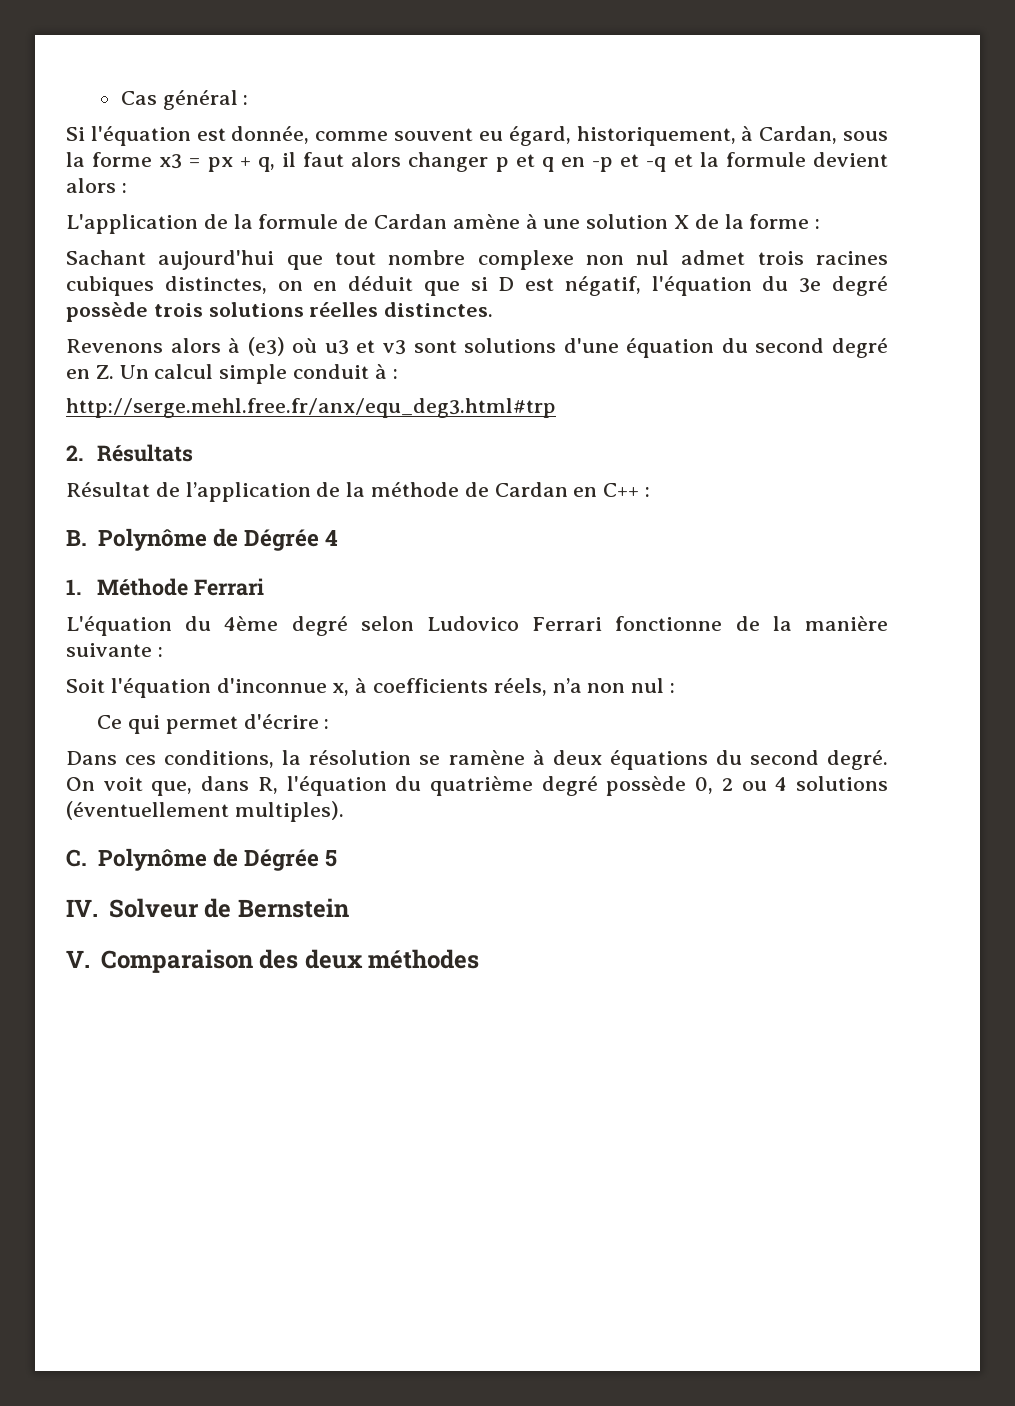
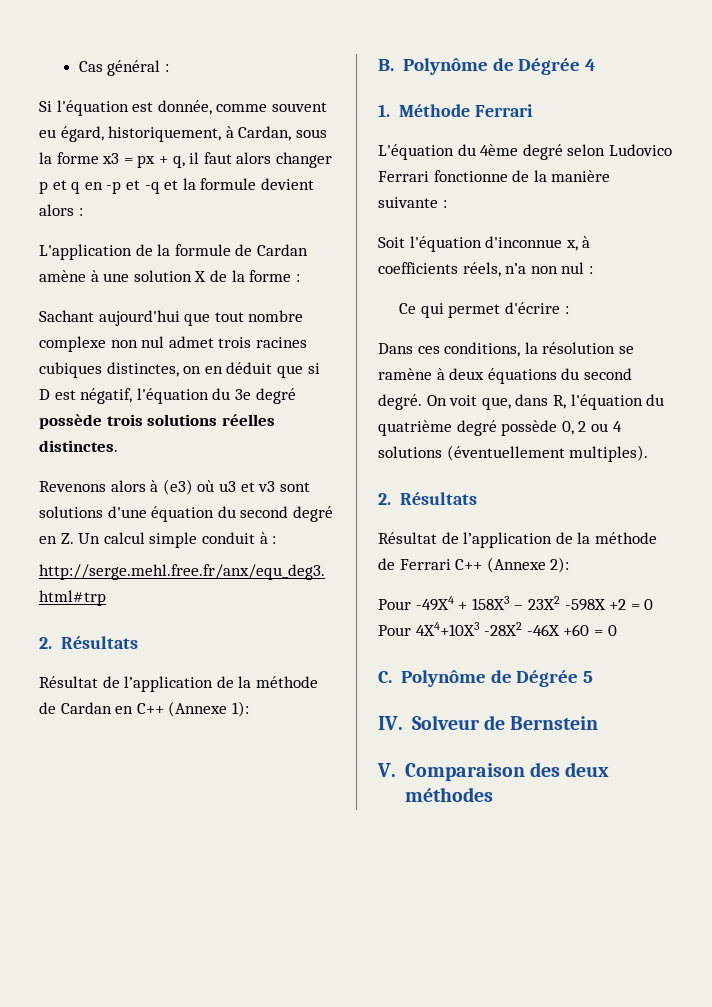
- Résultat de l’application de la méthode de Cardan en C++ :
+ Résultat de l’application de la méthode de Cardan en C++ (Annexe 1):
  On voit que, dans R, l'équation du quatrième degré possède 0, 2 ou 4 solutions (éventuellement multiples).
+ 2. Résultats
+ Résultat de l’application de la méthode de Ferrari C++ (Annexe 2):
+ Pour -49X4 + 158X3 – 23X2 -598X +2 = 0 Pour 4X4+10X3 -28X2 -46X +60 = 0

